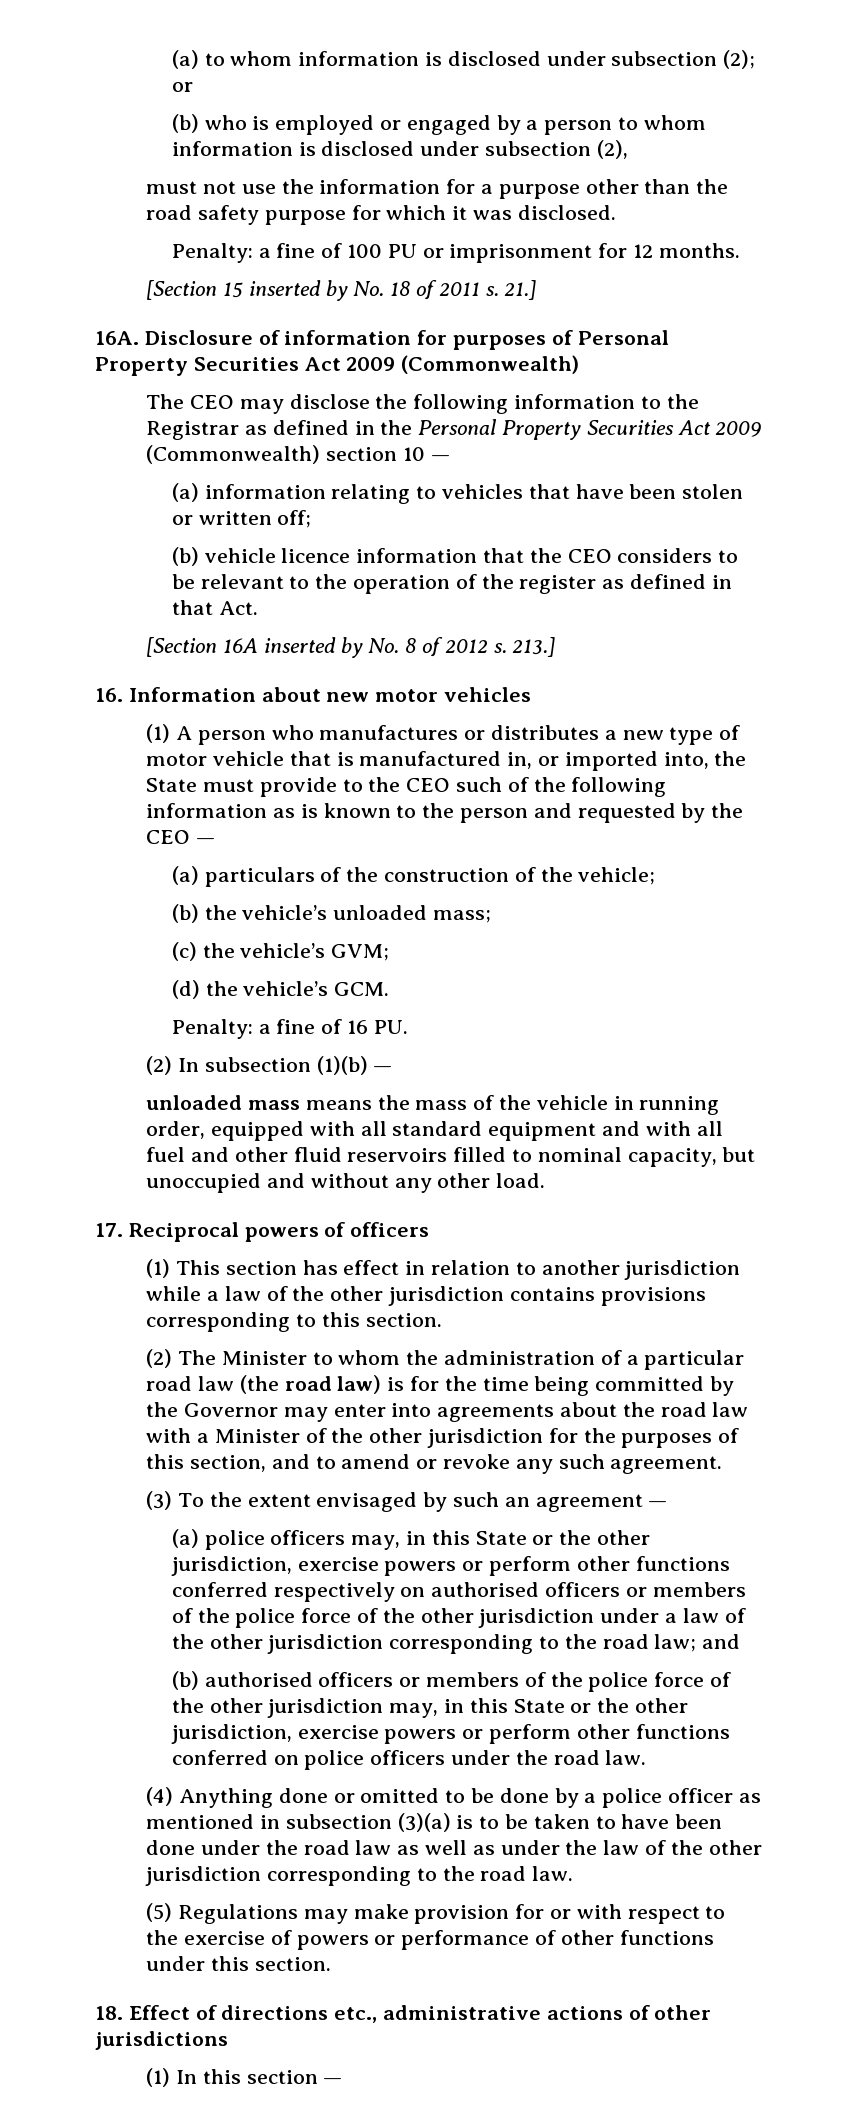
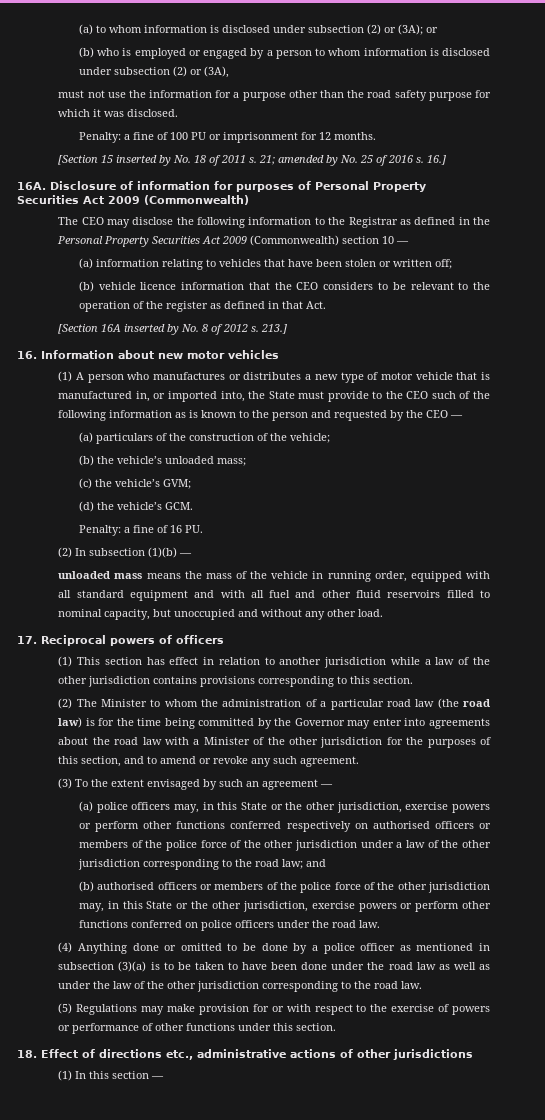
- (a) to whom information is disclosed under subsection (2); or
+ (a) to whom information is disclosed under subsection (2) or (3A); or
- (b) who is employed or engaged by a person to whom information is disclosed under subsection (2),
+ (b) who is employed or engaged by a person to whom information is disclosed under subsection (2) or (3A),
- 21.]
+ 21; amended by No. 25 of 2016 s. 16.]

